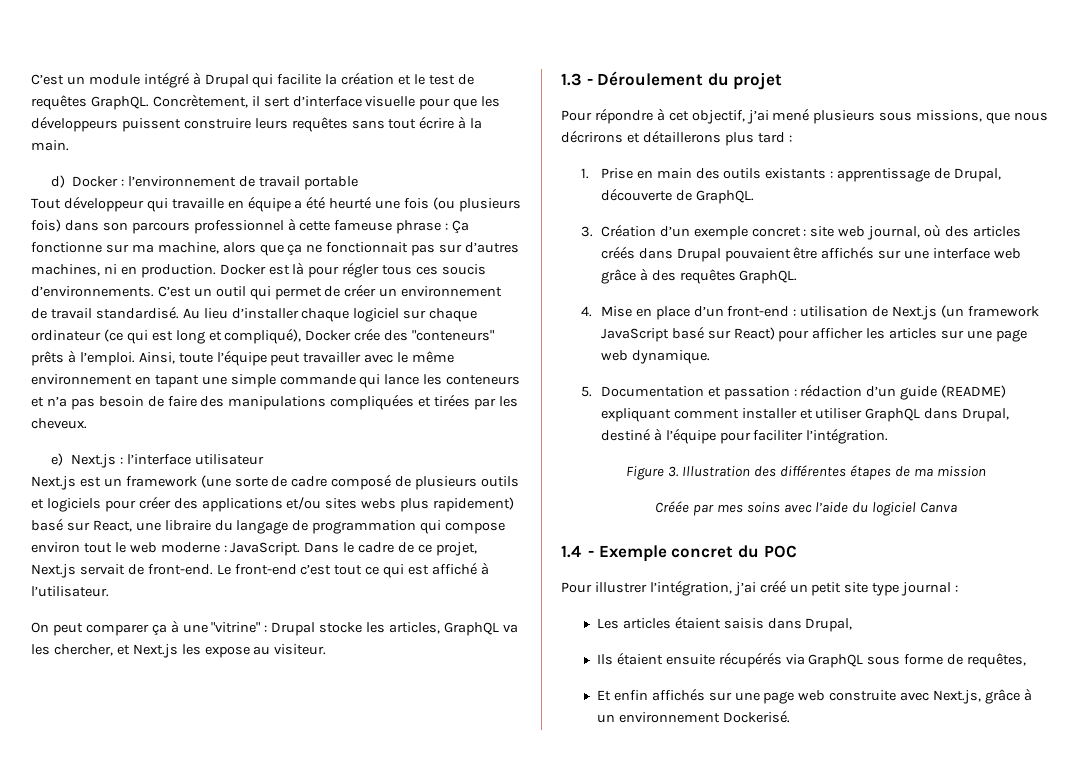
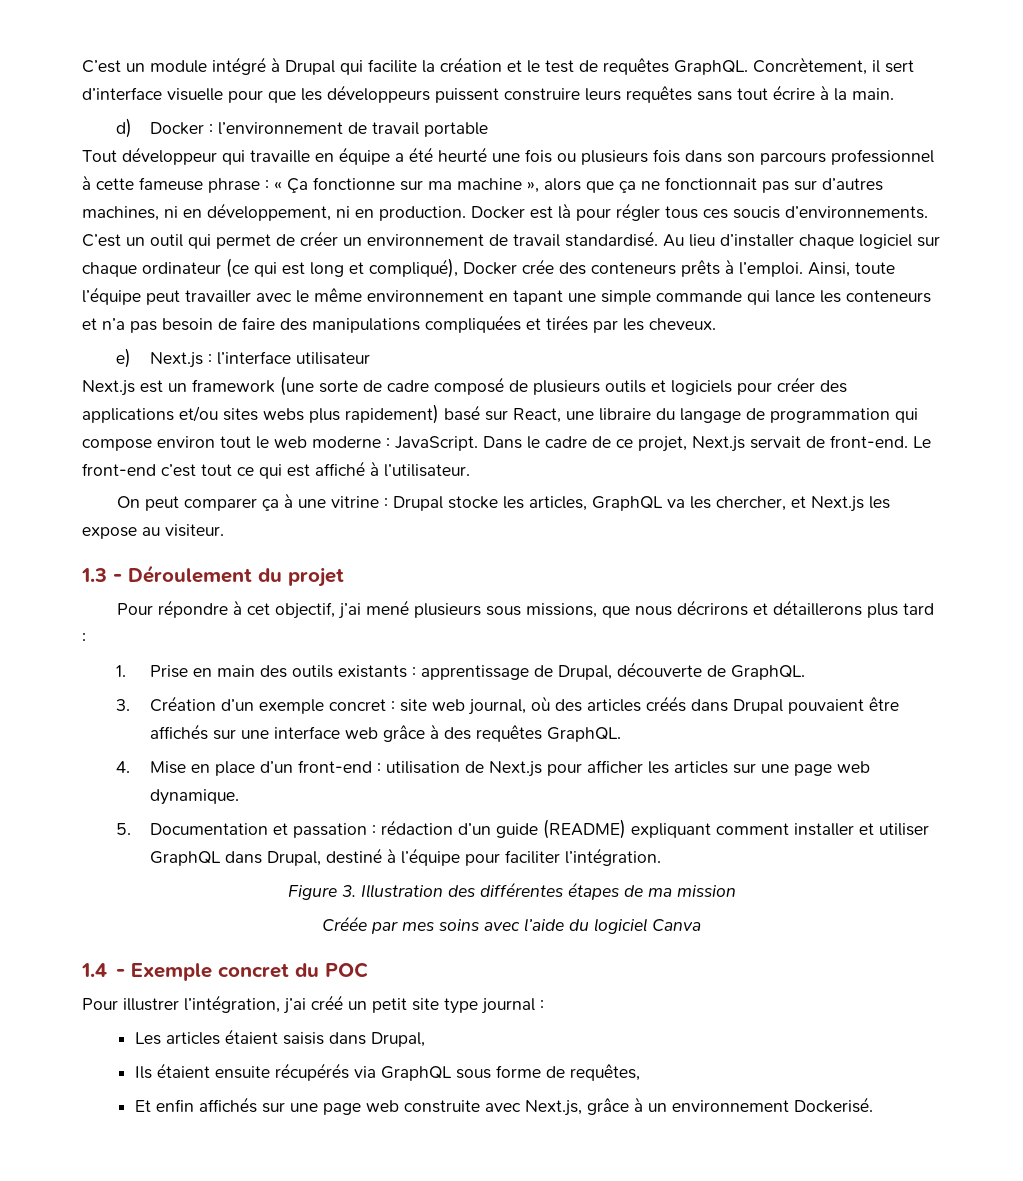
- Tout développeur qui travaille en équipe a été heurté une fois (ou plusieurs fois) dans son parcours professionnel à cette fameuse phrase : Ça fonctionne sur ma machine, alors que ça ne fonctionnait pas sur d’autres machines, ni en production.
+ Tout développeur qui travaille en équipe a été heurté une fois ou plusieurs fois dans son parcours professionnel à cette fameuse phrase : « Ça fonctionne sur ma machine », alors que ça ne fonctionnait pas sur d’autres machines, ni en développement, ni en production.
- Au lieu d’installer chaque logiciel sur chaque ordinateur (ce qui est long et compliqué), Docker crée des "conteneurs" prêts à l’emploi.
+ Au lieu d’installer chaque logiciel sur chaque ordinateur (ce qui est long et compliqué), Docker crée des conteneurs prêts à l’emploi.
- On peut comparer ça à une "vitrine" : Drupal stocke les articles, GraphQL va les chercher, et Next.js les expose au visiteur.
+ On peut comparer ça à une vitrine : Drupal stocke les articles, GraphQL va les chercher, et Next.js les expose au visiteur.
- 4. Mise en place d’un front-end : utilisation de Next.js (un framework JavaScript basé sur React) pour afficher les articles sur une page web dynamique.
+ 4. Mise en place d’un front-end : utilisation de Next.js pour afficher les articles sur une page web dynamique.

